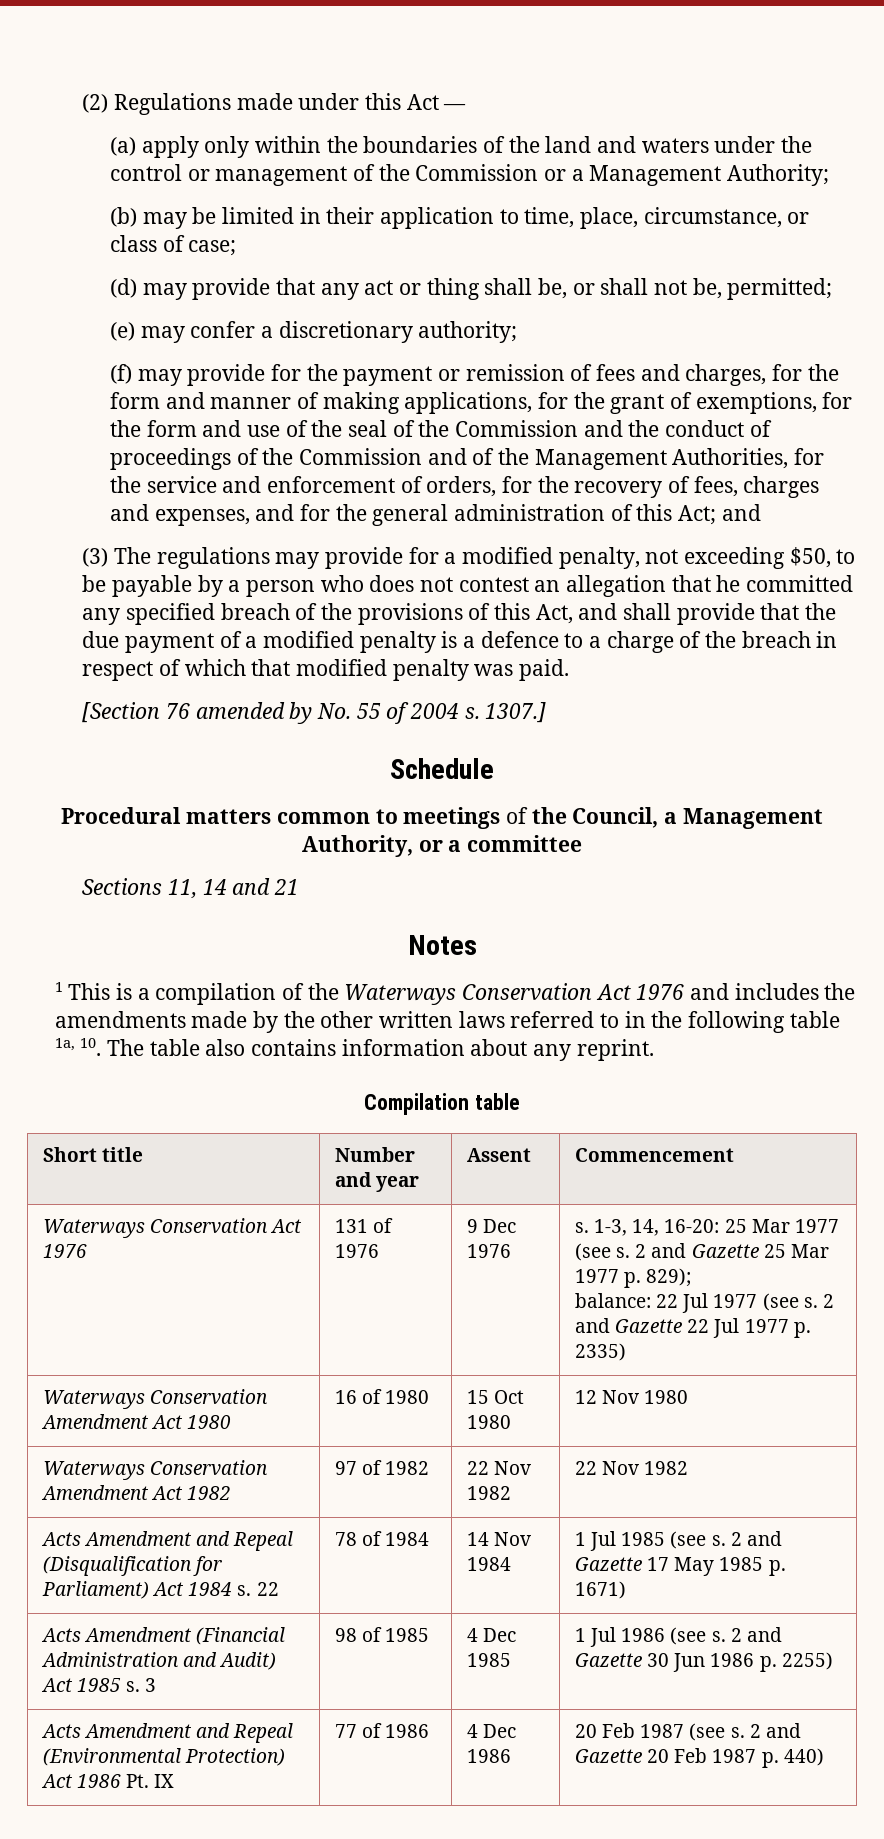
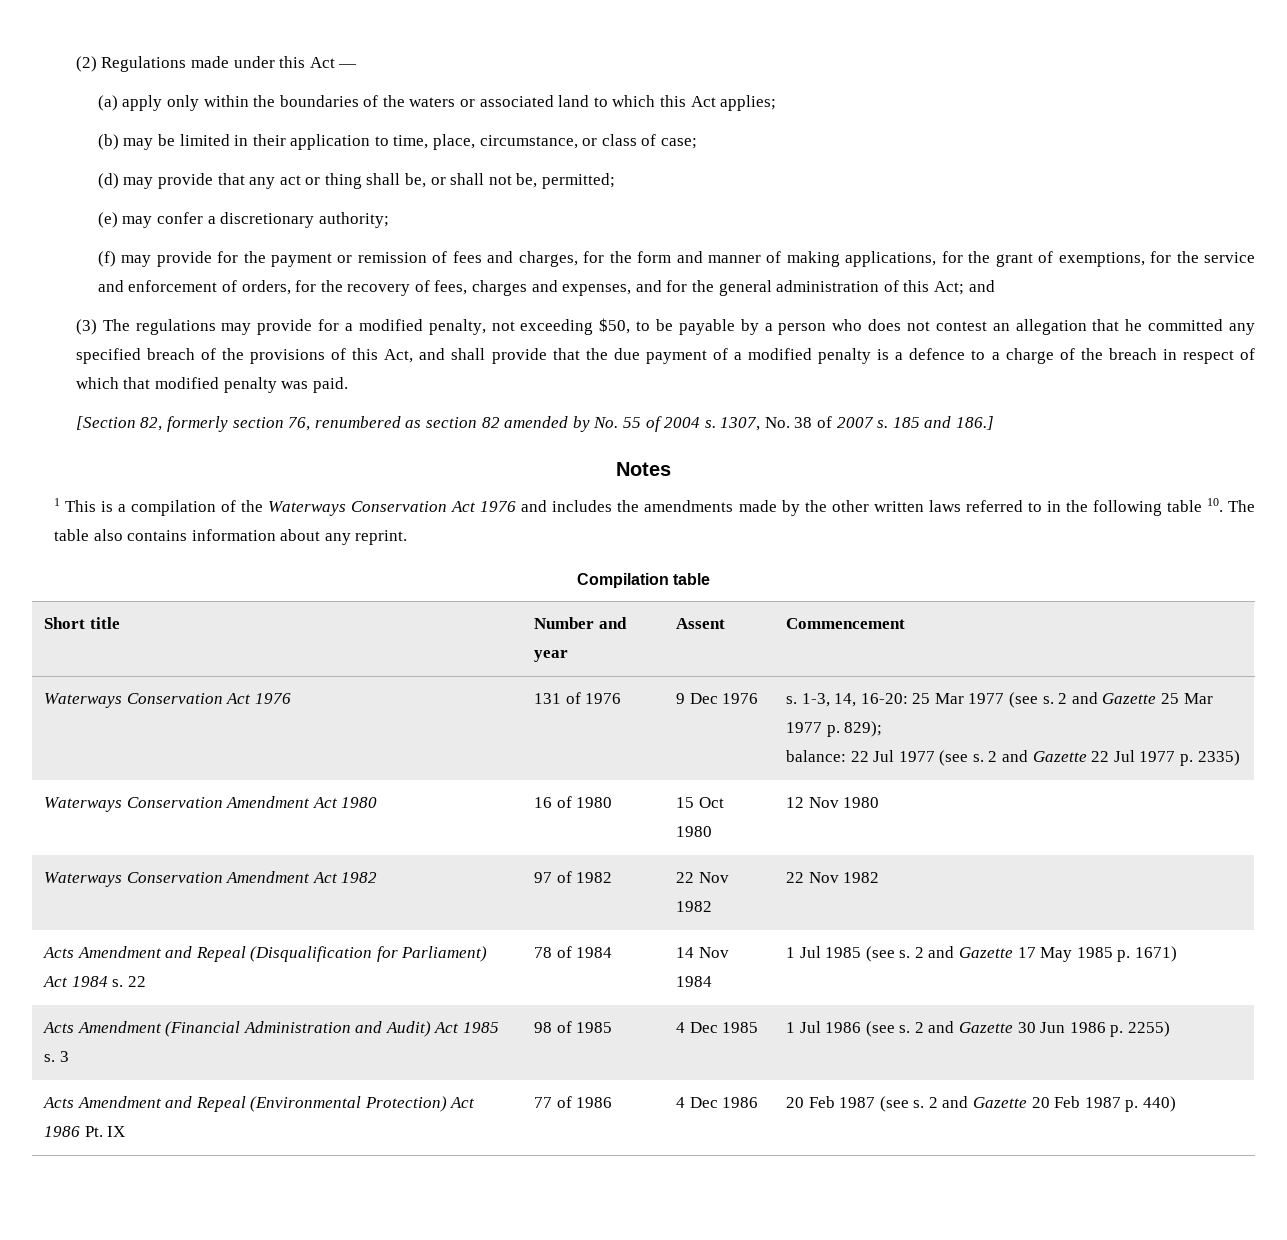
- (a) apply only within the boundaries of the land and waters under the control or management of the Commission or a Management Authority;
+ (a) apply only within the boundaries of the waters or associated land to which this Act applies;
- (f) may provide for the payment or remission of fees and charges, for the form and manner of making applications, for the grant of exemptions, for the form and use of the seal of the Commission and the conduct of proceedings of the Commission and of the Management Authorities, for the service and enforcement of orders, for the recovery of fees, charges and expenses, and for the general administration of this Act; and
+ (f) may provide for the payment or remission of fees and charges, for the form and manner of making applications, for the grant of exemptions, for the service and enforcement of orders, for the recovery of fees, charges and expenses, and for the general administration of this Act; and
- [Section 76 amended by No. 55 of 2004 s.
+ [Section 82, formerly section 76, renumbered as section 82 amended by No. 55 of 2004 s.
- 1307.]
- Schedule
- Procedural matters common to meetings of the Council, a Management Authority, or a committee
- Sections 11, 14 and 21
+ 1307, No. 38 of 2007 s. 185 and 186.]
- 1 This is a compilation of the Waterways Conservation Act 1976 and includes the amendments made by the other written laws referred to in the following table 1a, 10. The table also contains information about any reprint.
+ 1 This is a compilation of the Waterways Conservation Act 1976 and includes the amendments made by the other written laws referred to in the following table 10. The table also contains information about any reprint.

